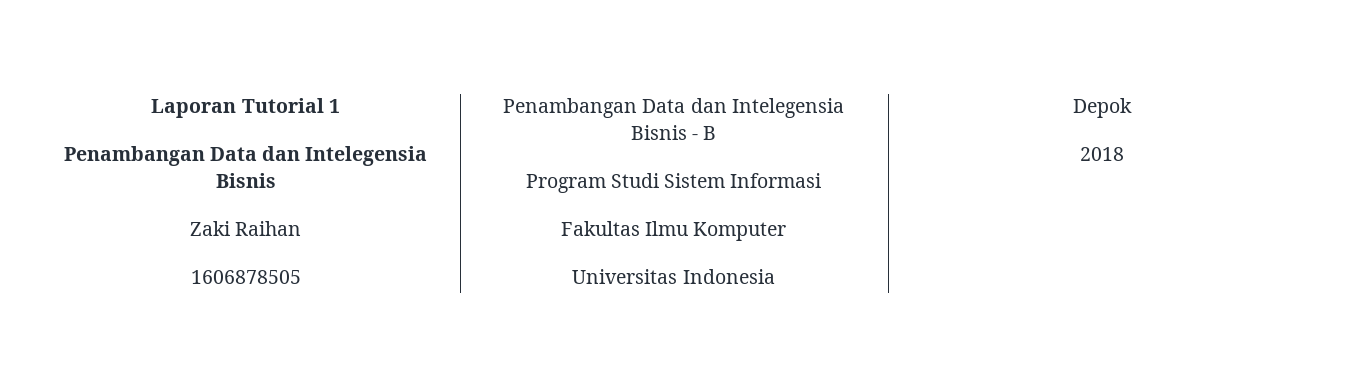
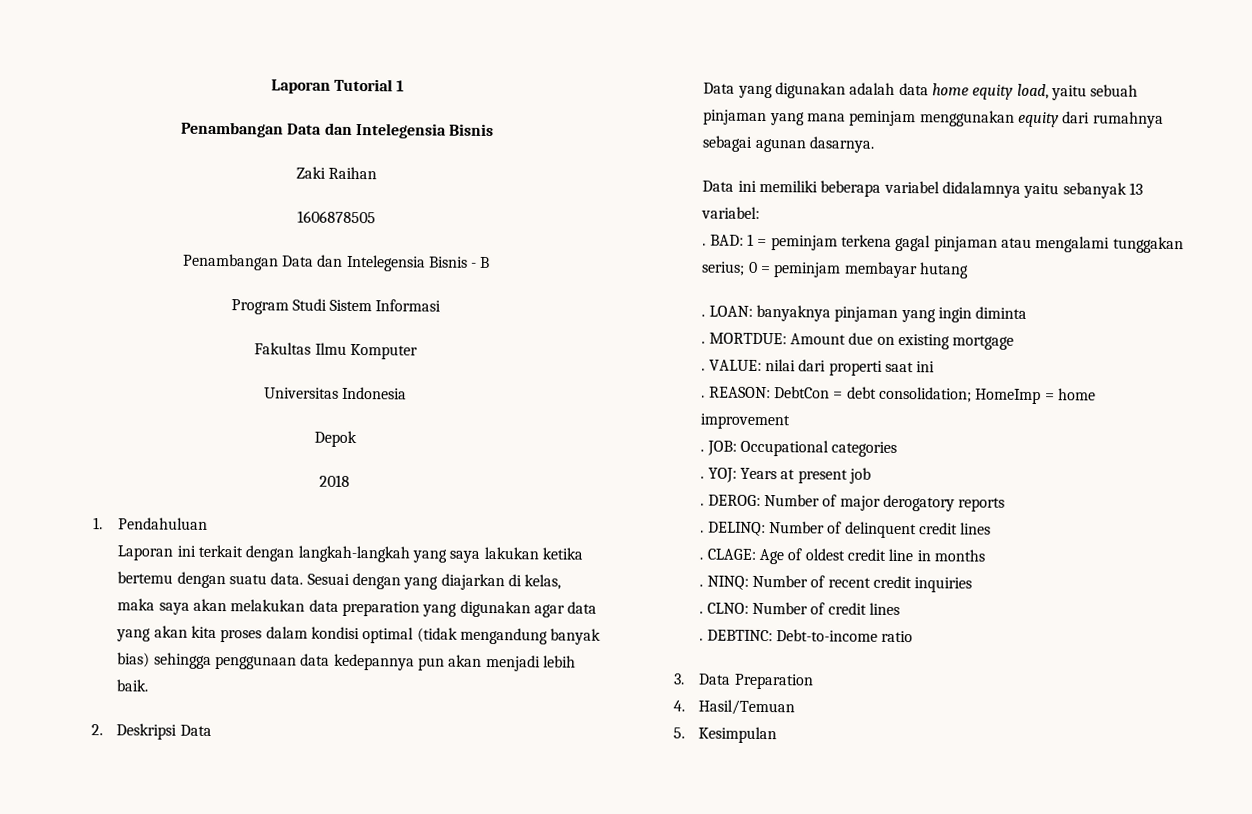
+ 1. Pendahuluan
+ Laporan ini terkait dengan langkah-langkah yang saya lakukan ketika bertemu dengan suatu data. Sesuai dengan yang diajarkan di kelas, maka saya akan melakukan data preparation yang digunakan agar data yang akan kita proses dalam kondisi optimal (tidak mengandung banyak bias) sehingga penggunaan data kedepannya pun akan menjadi lebih baik.
+ 2. Deskripsi Data
+ Data yang digunakan adalah data home equity load, yaitu sebuah pinjaman yang mana peminjam menggunakan equity dari rumahnya sebagai agunan dasarnya.
+ Data ini memiliki beberapa variabel didalamnya yaitu sebanyak 13 variabel:
+ . BAD: 1 = peminjam terkena gagal pinjaman atau mengalami tunggakan serius; 0 = peminjam membayar hutang
+ . LOAN: banyaknya pinjaman yang ingin diminta
+ . MORTDUE: Amount due on existing mortgage
+ . VALUE: nilai dari properti saat ini
+ . REASON: DebtCon = debt consolidation; HomeImp = home improvement
+ . JOB: Occupational categories
+ . YOJ: Years at present job
+ . DEROG: Number of major derogatory reports
+ . DELINQ: Number of delinquent credit lines
+ . CLAGE: Age of oldest credit line in months
+ . NINQ: Number of recent credit inquiries
+ . CLNO: Number of credit lines
+ . DEBTINC: Debt-to-income ratio
+ 3. Data Preparation
+ 4. Hasil/Temuan
+ 5. Kesimpulan

